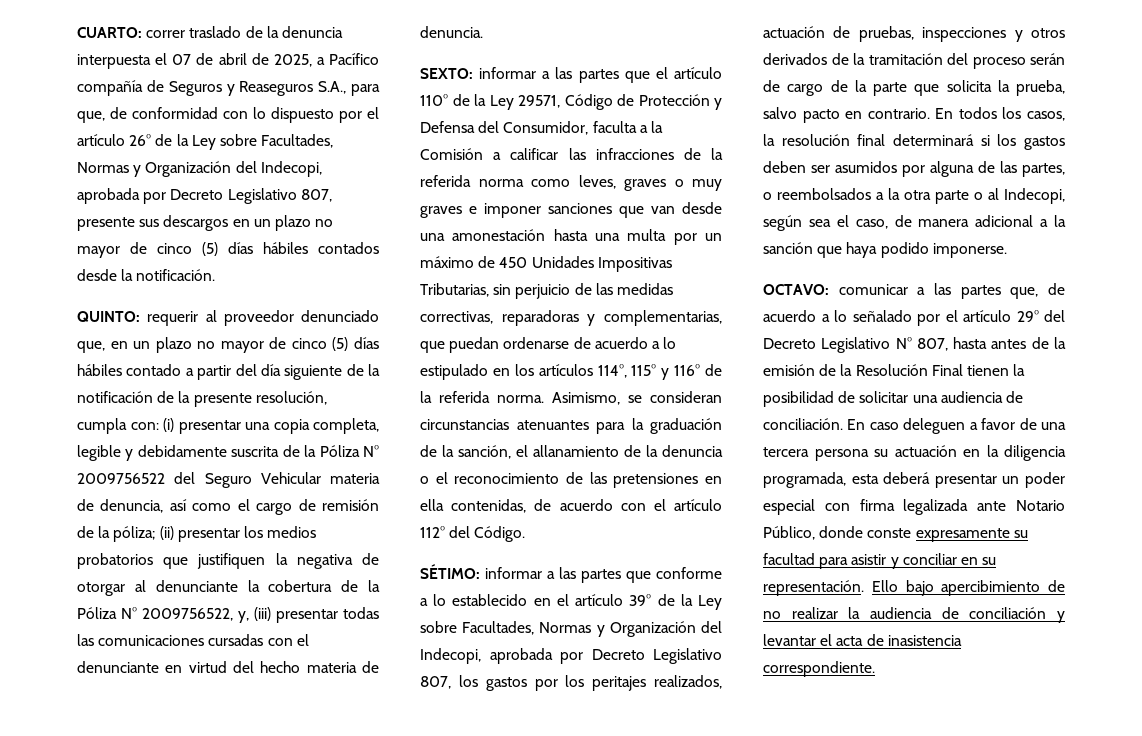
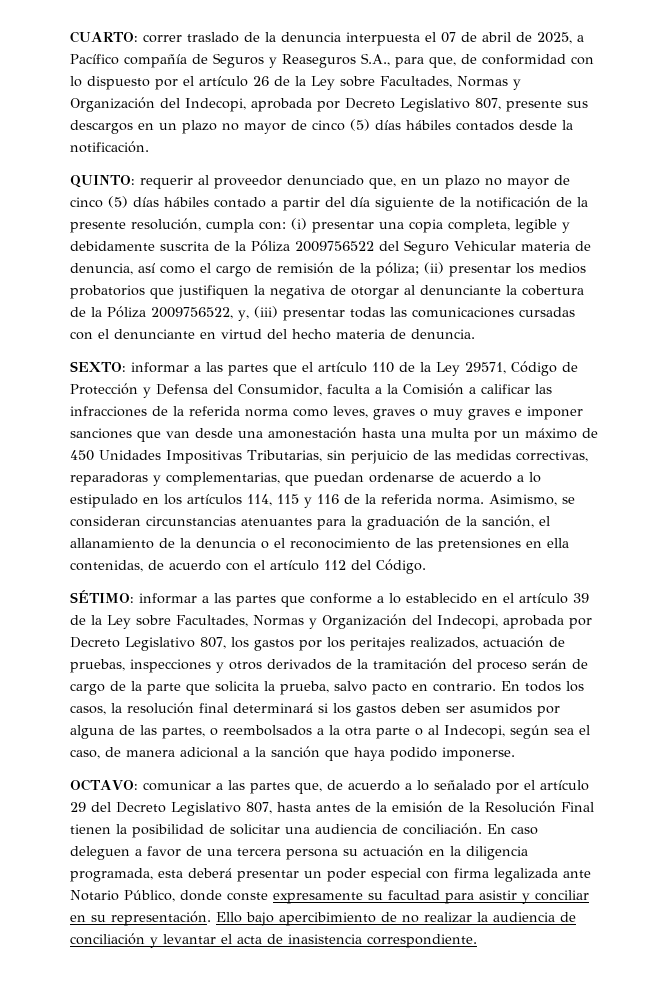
- correr traslado de la denuncia interpuesta el 07 de abril de 2025, a Pacífico compañía de Seguros y Reaseguros S.A., para que, de conformidad con lo dispuesto por el artículo 26° de la Ley sobre Facultades, Normas y Organización del Indecopi, aprobada por Decreto Legislativo 807, presente sus descargos en un plazo no mayor de cinco (5) días hábiles contados desde la notificación.
+ correr traslado de la denuncia interpuesta el 07 de abril de 2025, a Pacífico compañía de Seguros y Reaseguros S.A., para que, de conformidad con lo dispuesto por el artículo 26 de la Ley sobre Facultades, Normas y Organización del Indecopi, aprobada por Decreto Legislativo 807, presente sus descargos en un plazo no mayor de cinco (5) días hábiles contados desde la notificación.
- (i) presentar una copia completa, legible y debidamente suscrita de la Póliza N° 2009756522 del Seguro Vehicular materia de denuncia, así como el cargo de remisión de la póliza;
+ (i) presentar una copia completa, legible y debidamente suscrita de la Póliza 2009756522 del Seguro Vehicular materia de denuncia, así como el cargo de remisión de la póliza;
- (ii) presentar los medios probatorios que justifiquen la negativa de otorgar al denunciante la cobertura de la Póliza N° 2009756522, y, (iii) presentar todas las comunicaciones cursadas con el denunciante en virtud del hecho materia de denuncia.
+ (ii) presentar los medios probatorios que justifiquen la negativa de otorgar al denunciante la cobertura de la Póliza 2009756522, y, (iii) presentar todas las comunicaciones cursadas con el denunciante en virtud del hecho materia de denuncia.
- informar a las partes que el artículo 110° de la Ley 29571, Código de Protección y Defensa del Consumidor, faculta a la Comisión a calificar las infracciones de la referida norma como leves, graves o muy graves e imponer sanciones que van desde una amonestación hasta una multa por un máximo de 450 Unidades Impositivas Tributarias, sin perjuicio de las medidas correctivas, reparadoras y complementarias, que puedan ordenarse de acuerdo a lo estipulado en los artículos 114°, 115° y 116° de la referida norma.
+ informar a las partes que el artículo 110 de la Ley 29571, Código de Protección y Defensa del Consumidor, faculta a la Comisión a calificar las infracciones de la referida norma como leves, graves o muy graves e imponer sanciones que van desde una amonestación hasta una multa por un máximo de 450 Unidades Impositivas Tributarias, sin perjuicio de las medidas correctivas, reparadoras y complementarias, que puedan ordenarse de acuerdo a lo estipulado en los artículos 114, 115 y 116 de la referida norma.
- Asimismo, se consideran circunstancias atenuantes para la graduación de la sanción, el allanamiento de la denuncia o el reconocimiento de las pretensiones en ella contenidas, de acuerdo con el artículo 112° del Código.
+ Asimismo, se consideran circunstancias atenuantes para la graduación de la sanción, el allanamiento de la denuncia o el reconocimiento de las pretensiones en ella contenidas, de acuerdo con el artículo 112 del Código.
- SÉTIMO: informar a las partes que conforme a lo establecido en el artículo 39° de la Ley sobre Facultades, Normas y Organización del Indecopi, aprobada por Decreto Legislativo 807, los gastos por los peritajes realizados, actuación de pruebas, inspecciones y otros derivados de la tramitación del proceso serán de cargo de la parte que solicita la prueba, salvo pacto en contrario.
+ SÉTIMO: informar a las partes que conforme a lo establecido en el artículo 39 de la Ley sobre Facultades, Normas y Organización del Indecopi, aprobada por Decreto Legislativo 807, los gastos por los peritajes realizados, actuación de pruebas, inspecciones y otros derivados de la tramitación del proceso serán de cargo de la parte que solicita la prueba, salvo pacto en contrario.
- OCTAVO: comunicar a las partes que, de acuerdo a lo señalado por el artículo 29° del Decreto Legislativo N° 807, hasta antes de la emisión de la Resolución Final tienen la posibilidad de solicitar una audiencia de conciliación.
+ OCTAVO: comunicar a las partes que, de acuerdo a lo señalado por el artículo 29 del Decreto Legislativo 807, hasta antes de la emisión de la Resolución Final tienen la posibilidad de solicitar una audiencia de conciliación.

